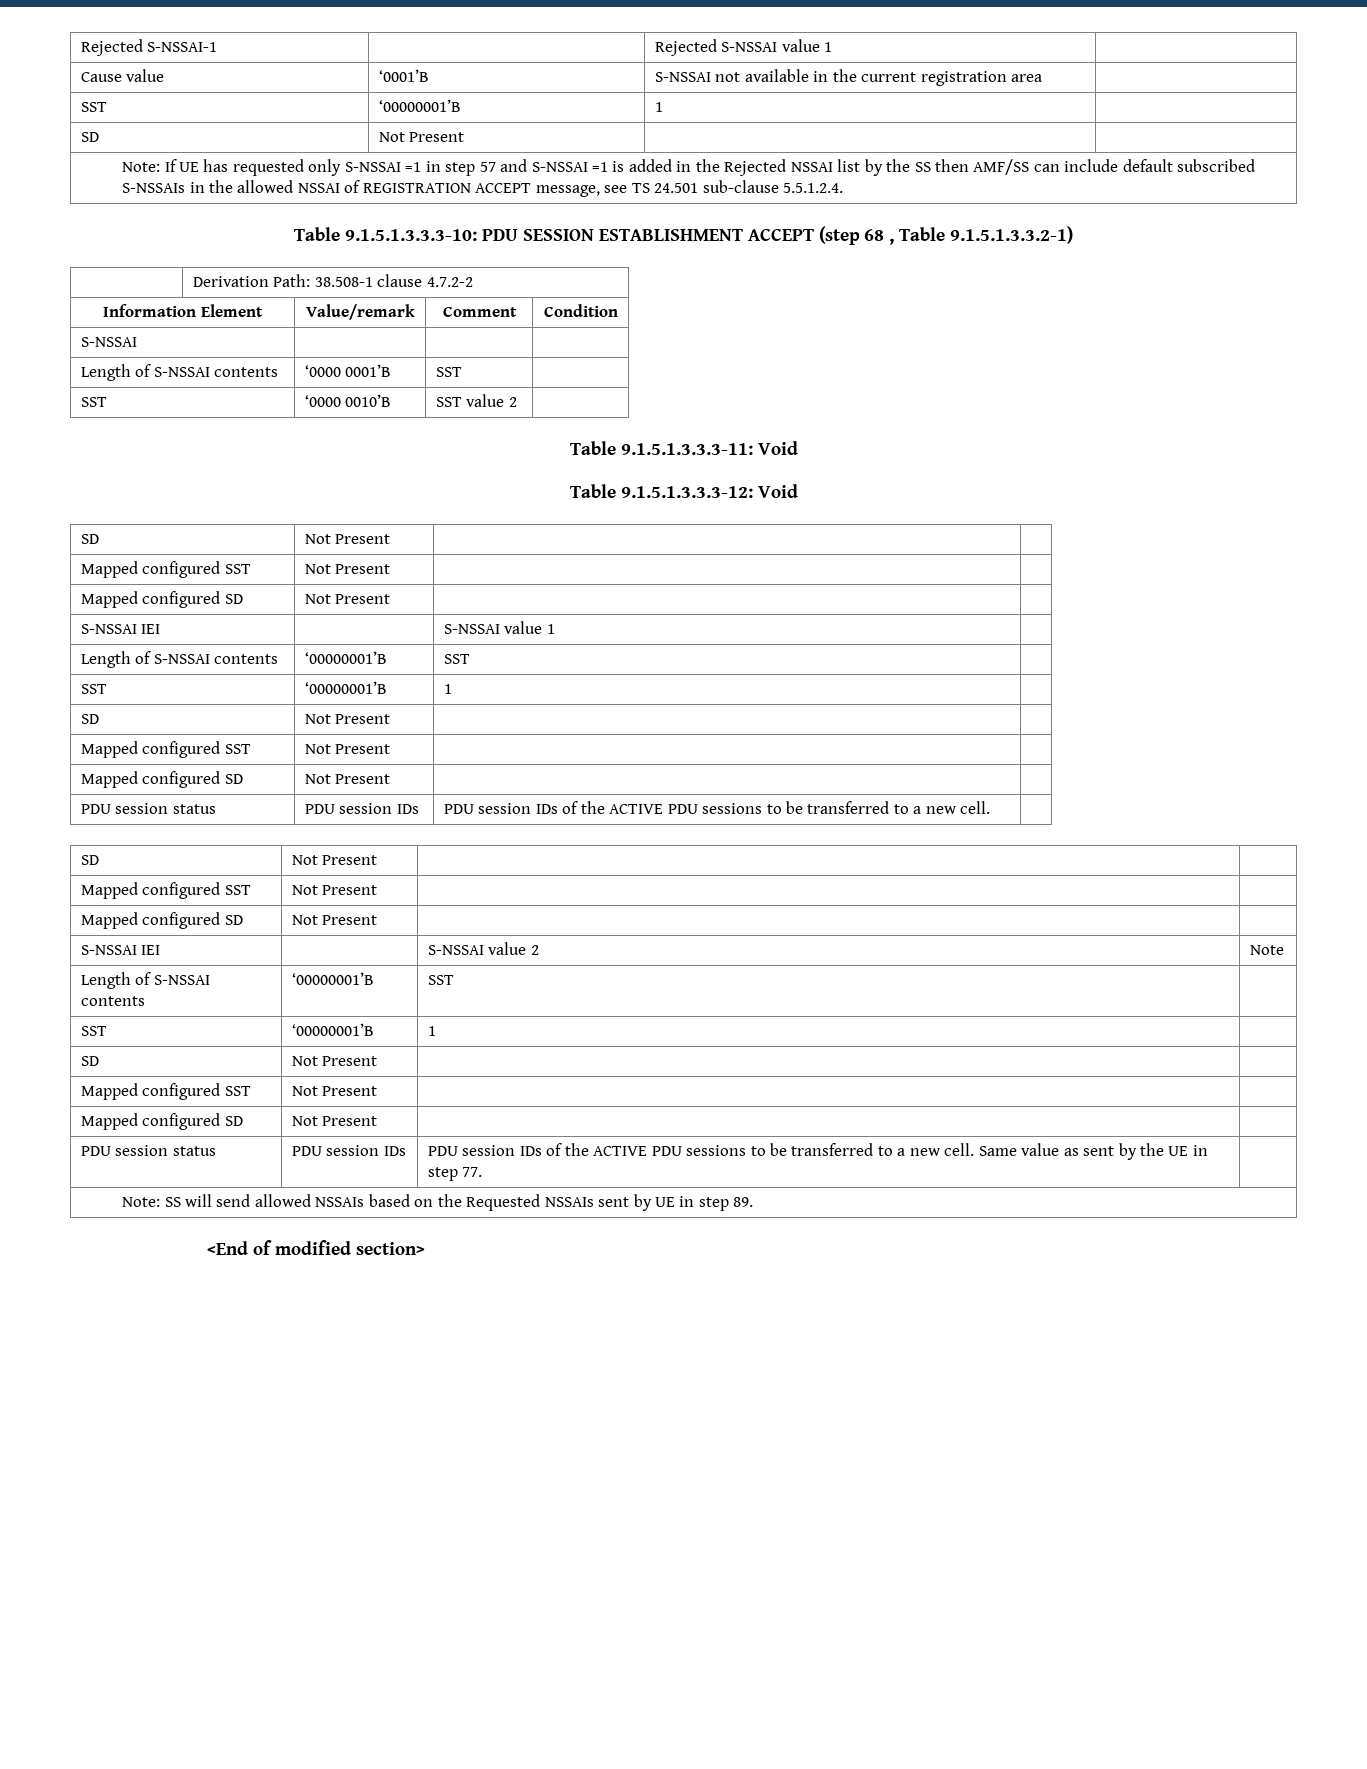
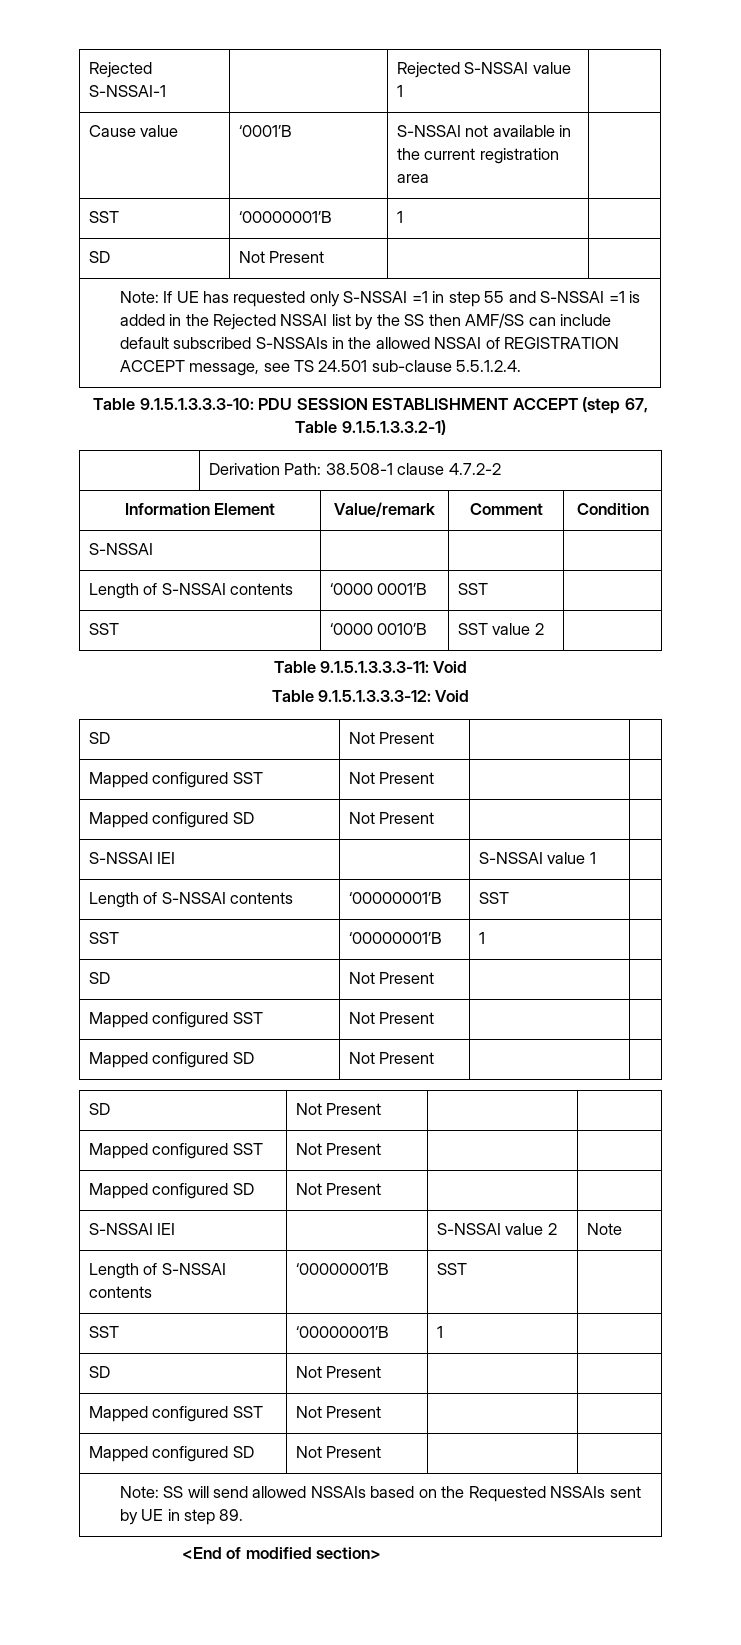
- Note: If UE has requested only S-NSSAI =1 in step 57 and S-NSSAI =1 is added in the Rejected NSSAI list by the SS then AMF/SS can include default subscribed S-NSSAIs in the allowed NSSAI of REGISTRATION ACCEPT message, see TS 24.501 sub-clause 5.5.1.2.4.
+ Note: If UE has requested only S-NSSAI =1 in step 55 and S-NSSAI =1 is added in the Rejected NSSAI list by the SS then AMF/SS can include default subscribed S-NSSAIs in the allowed NSSAI of REGISTRATION ACCEPT message, see TS 24.501 sub-clause 5.5.1.2.4.
- Table 9.1.5.1.3.3.3-10: PDU SESSION ESTABLISHMENT ACCEPT (step 68 , Table 9.1.5.1.3.3.2-1)
+ Table 9.1.5.1.3.3.3-10: PDU SESSION ESTABLISHMENT ACCEPT (step 67, Table 9.1.5.1.3.3.2-1)
- PDU session status | PDU session IDs | PDU session IDs of the ACTIVE PDU sessions to be transferred to a new cell. |
- PDU session status | PDU session IDs | PDU session IDs of the ACTIVE PDU sessions to be transferred to a new cell. Same value as sent by the UE in step 77. |

